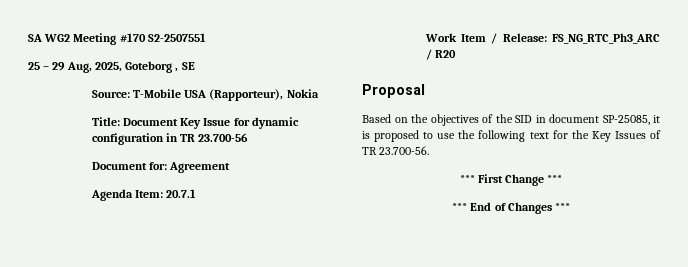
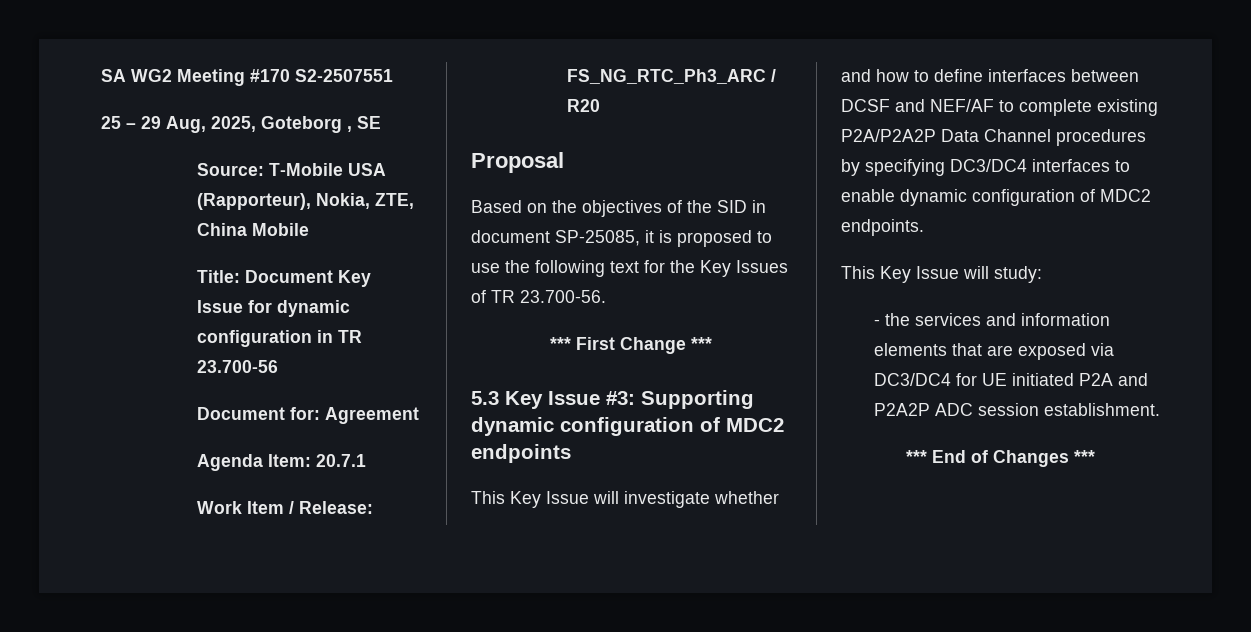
- Source: T-Mobile USA (Rapporteur), Nokia
+ Source: T-Mobile USA (Rapporteur), Nokia, ZTE, China Mobile
+ 5.3 Key Issue #3: Supporting dynamic configuration of MDC2 endpoints
+ This Key Issue will investigate whether and how to define interfaces between DCSF and NEF/AF to complete existing P2A/P2A2P Data Channel procedures by specifying DC3/DC4 interfaces to enable dynamic configuration of MDC2 endpoints.
+ This Key Issue will study:
+ - the services and information elements that are exposed via DC3/DC4 for UE initiated P2A and P2A2P ADC session establishment.

